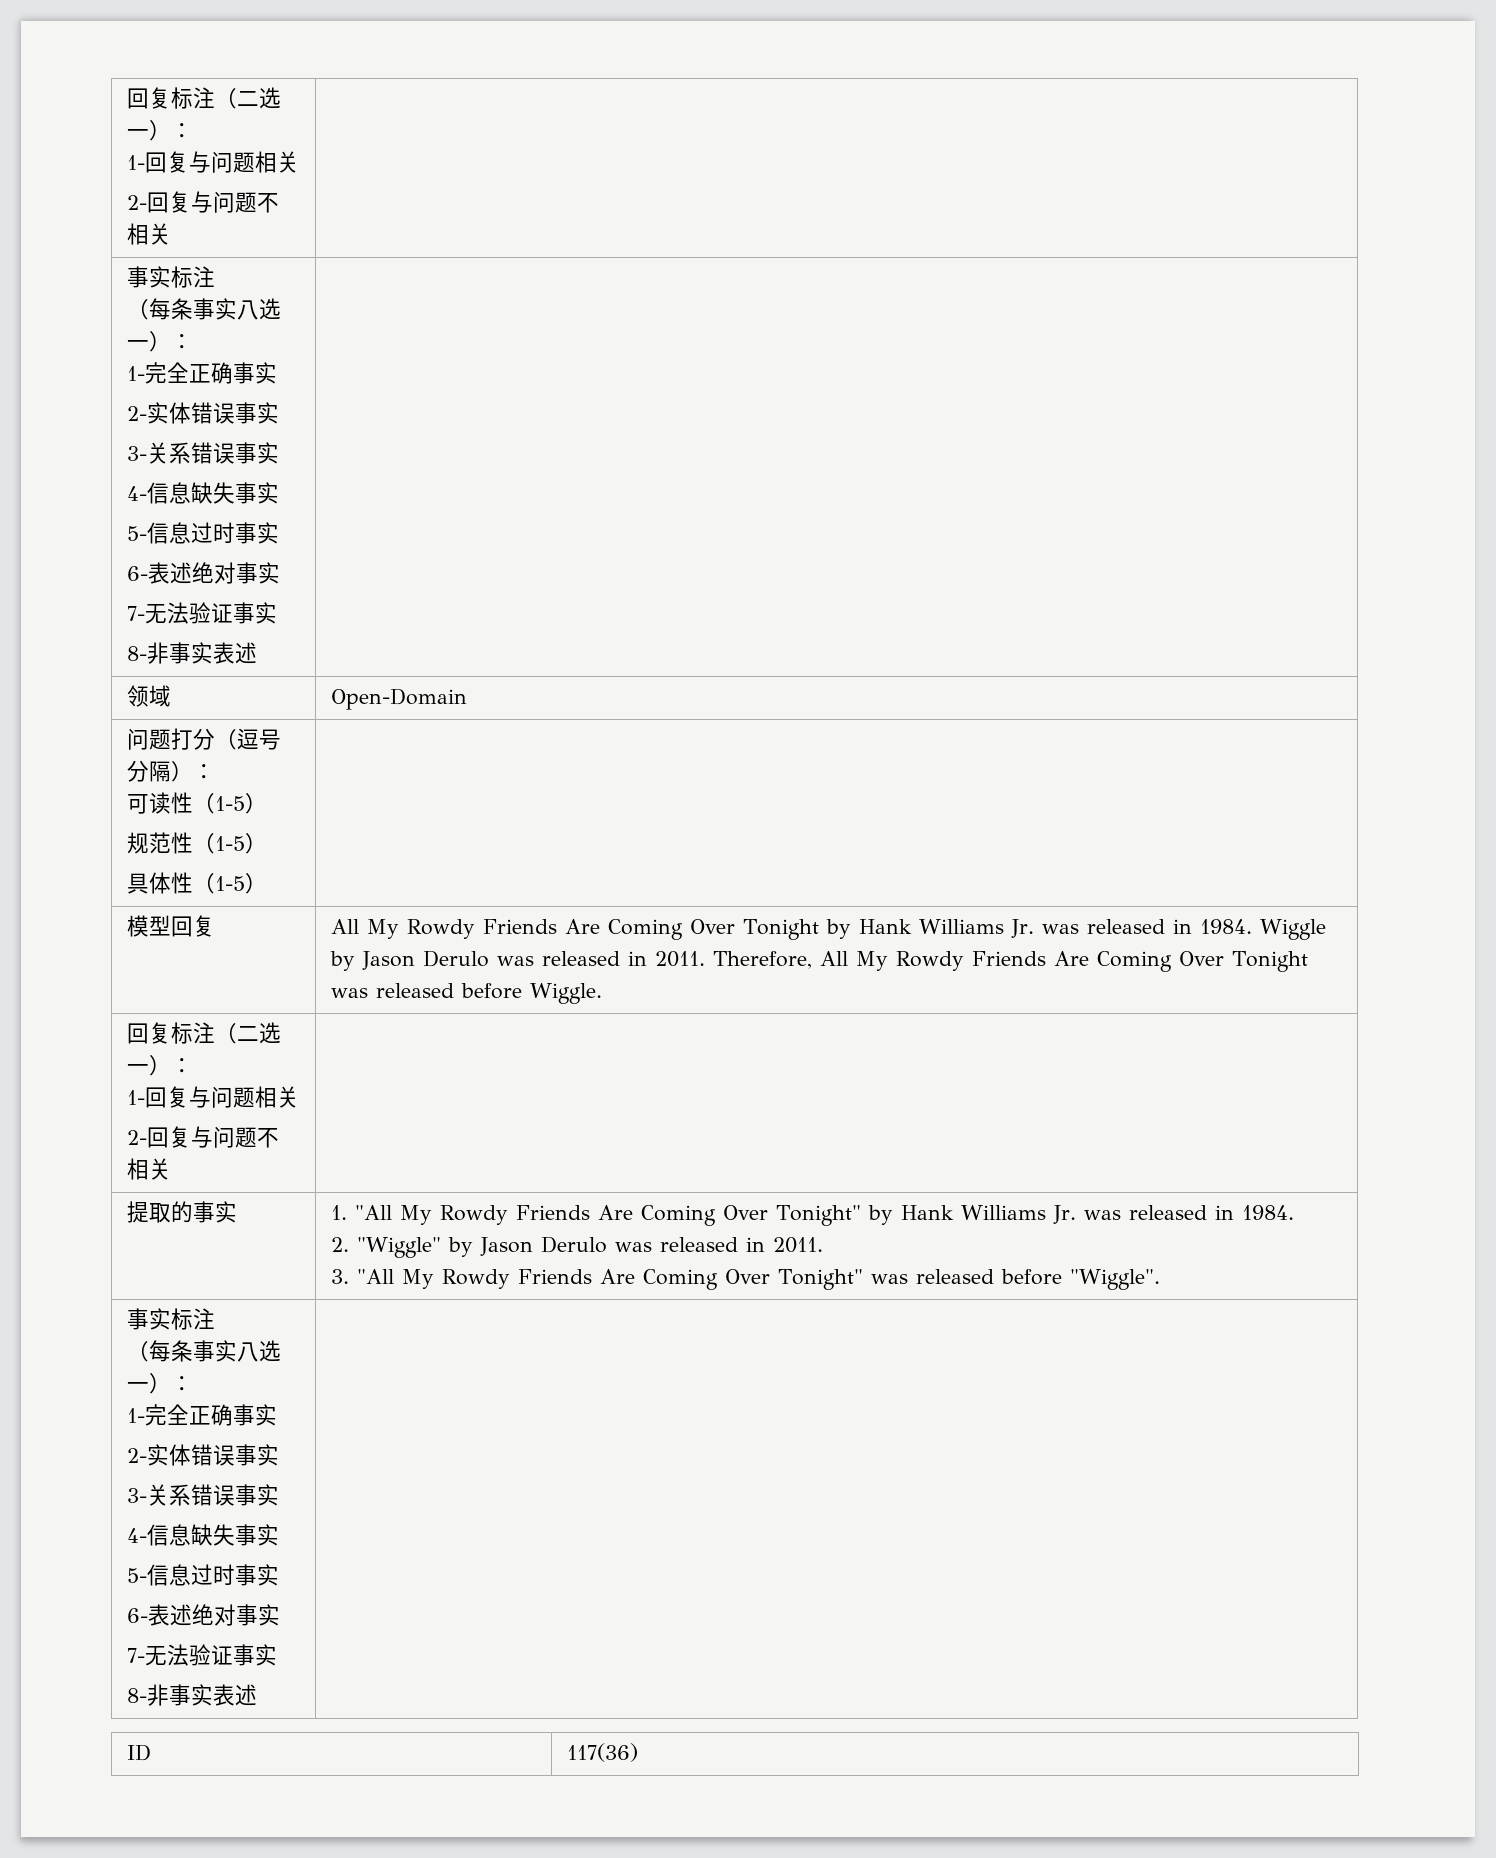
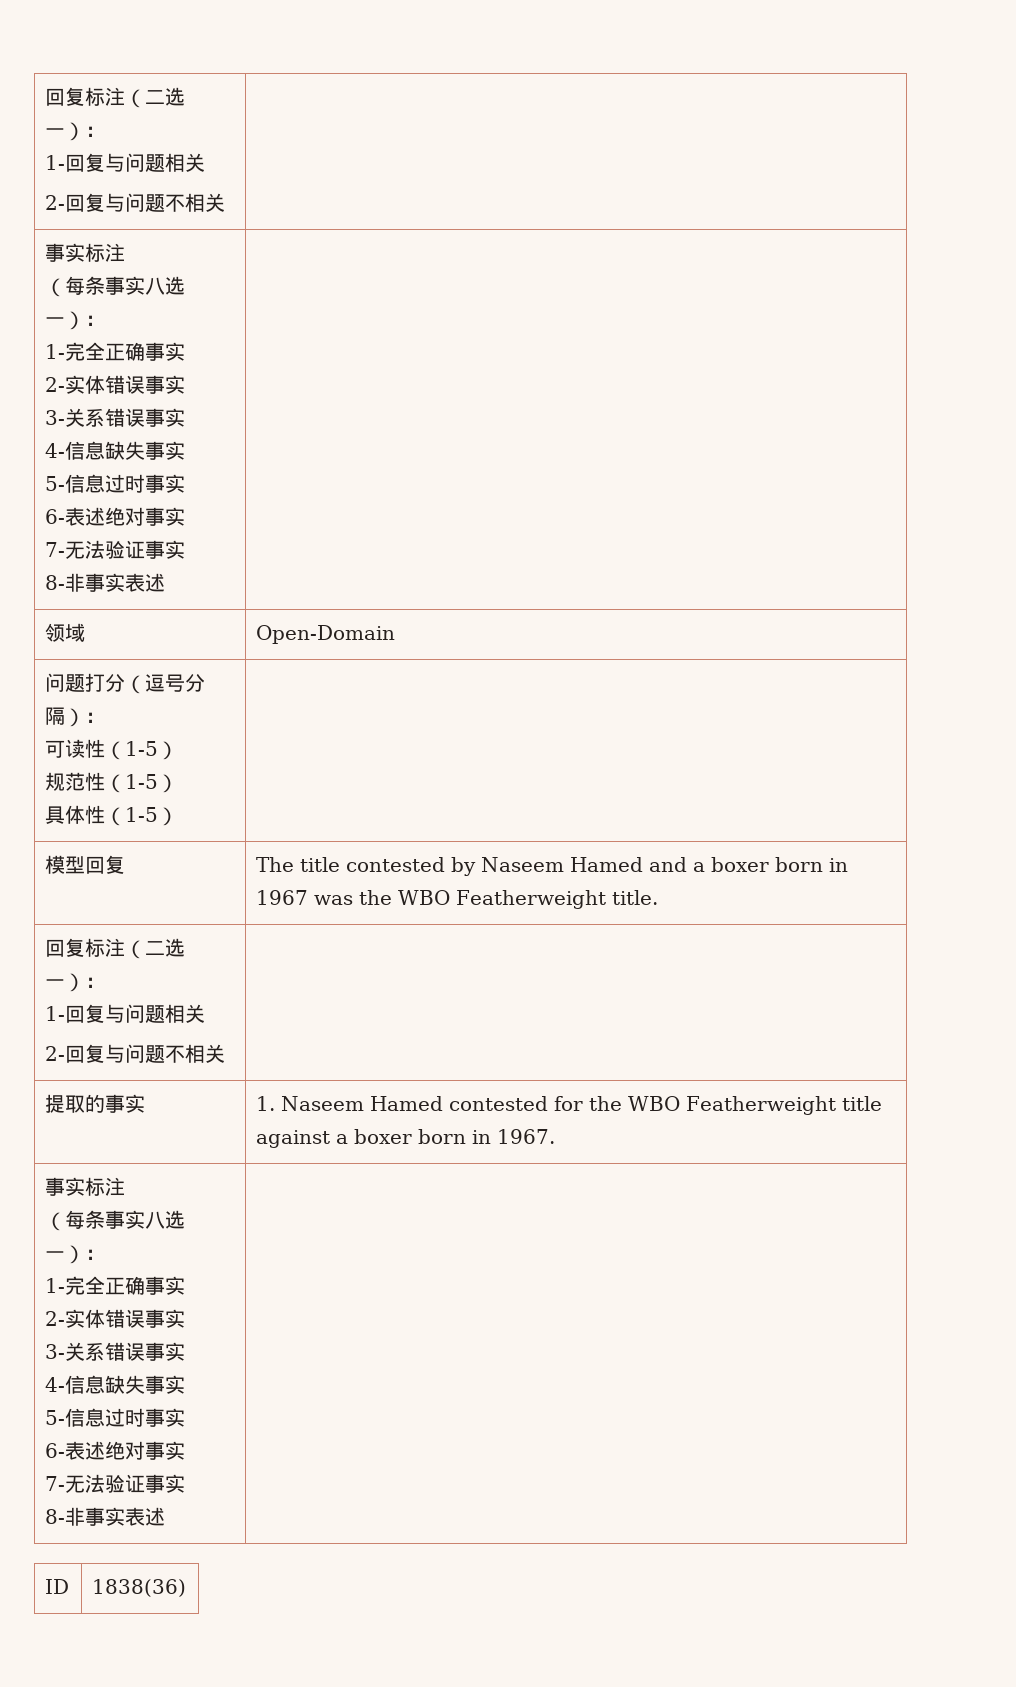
- 模型回复 | All My Rowdy Friends Are Coming Over Tonight by Hank Williams Jr. was released in 1984. Wiggle by Jason Derulo was released in 2011. Therefore, All My Rowdy Friends Are Coming Over Tonight was released before Wiggle.
+ 模型回复 | The title contested by Naseem Hamed and a boxer born in 1967 was the WBO Featherweight title.
- 1. "All My Rowdy Friends Are Coming Over Tonight" by Hank Williams Jr. was released in 1984.
- 2. "Wiggle" by Jason Derulo was released in 2011.
- 3. "All My Rowdy Friends Are Coming Over Tonight" was released before "Wiggle".
+ 1. Naseem Hamed contested for the WBO Featherweight title against a boxer born in 1967.
- ID | 117(36)
+ ID | 1838(36)

